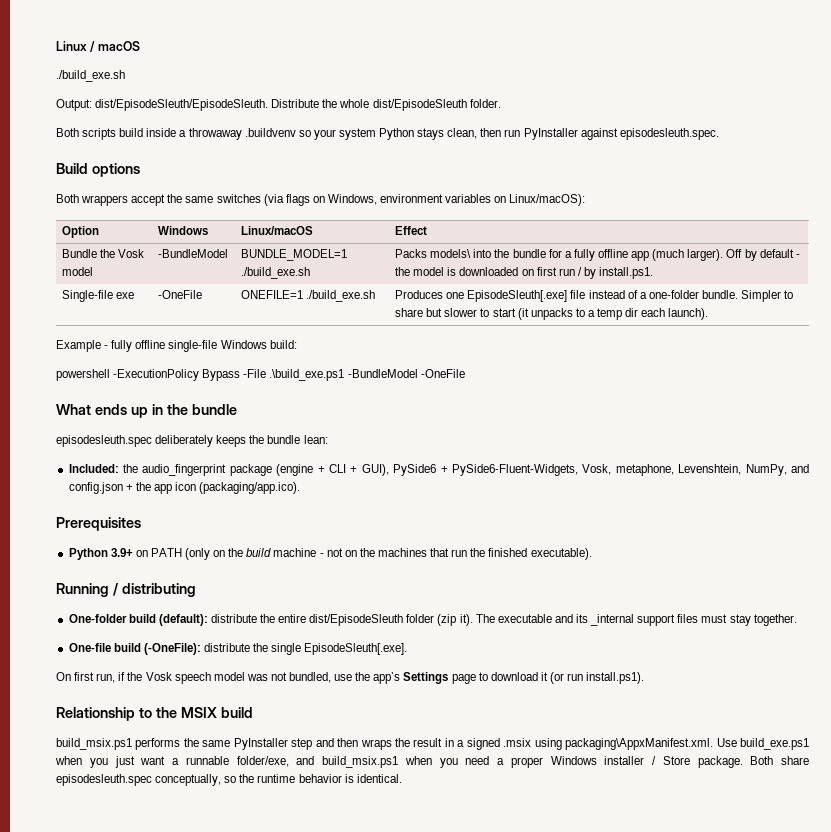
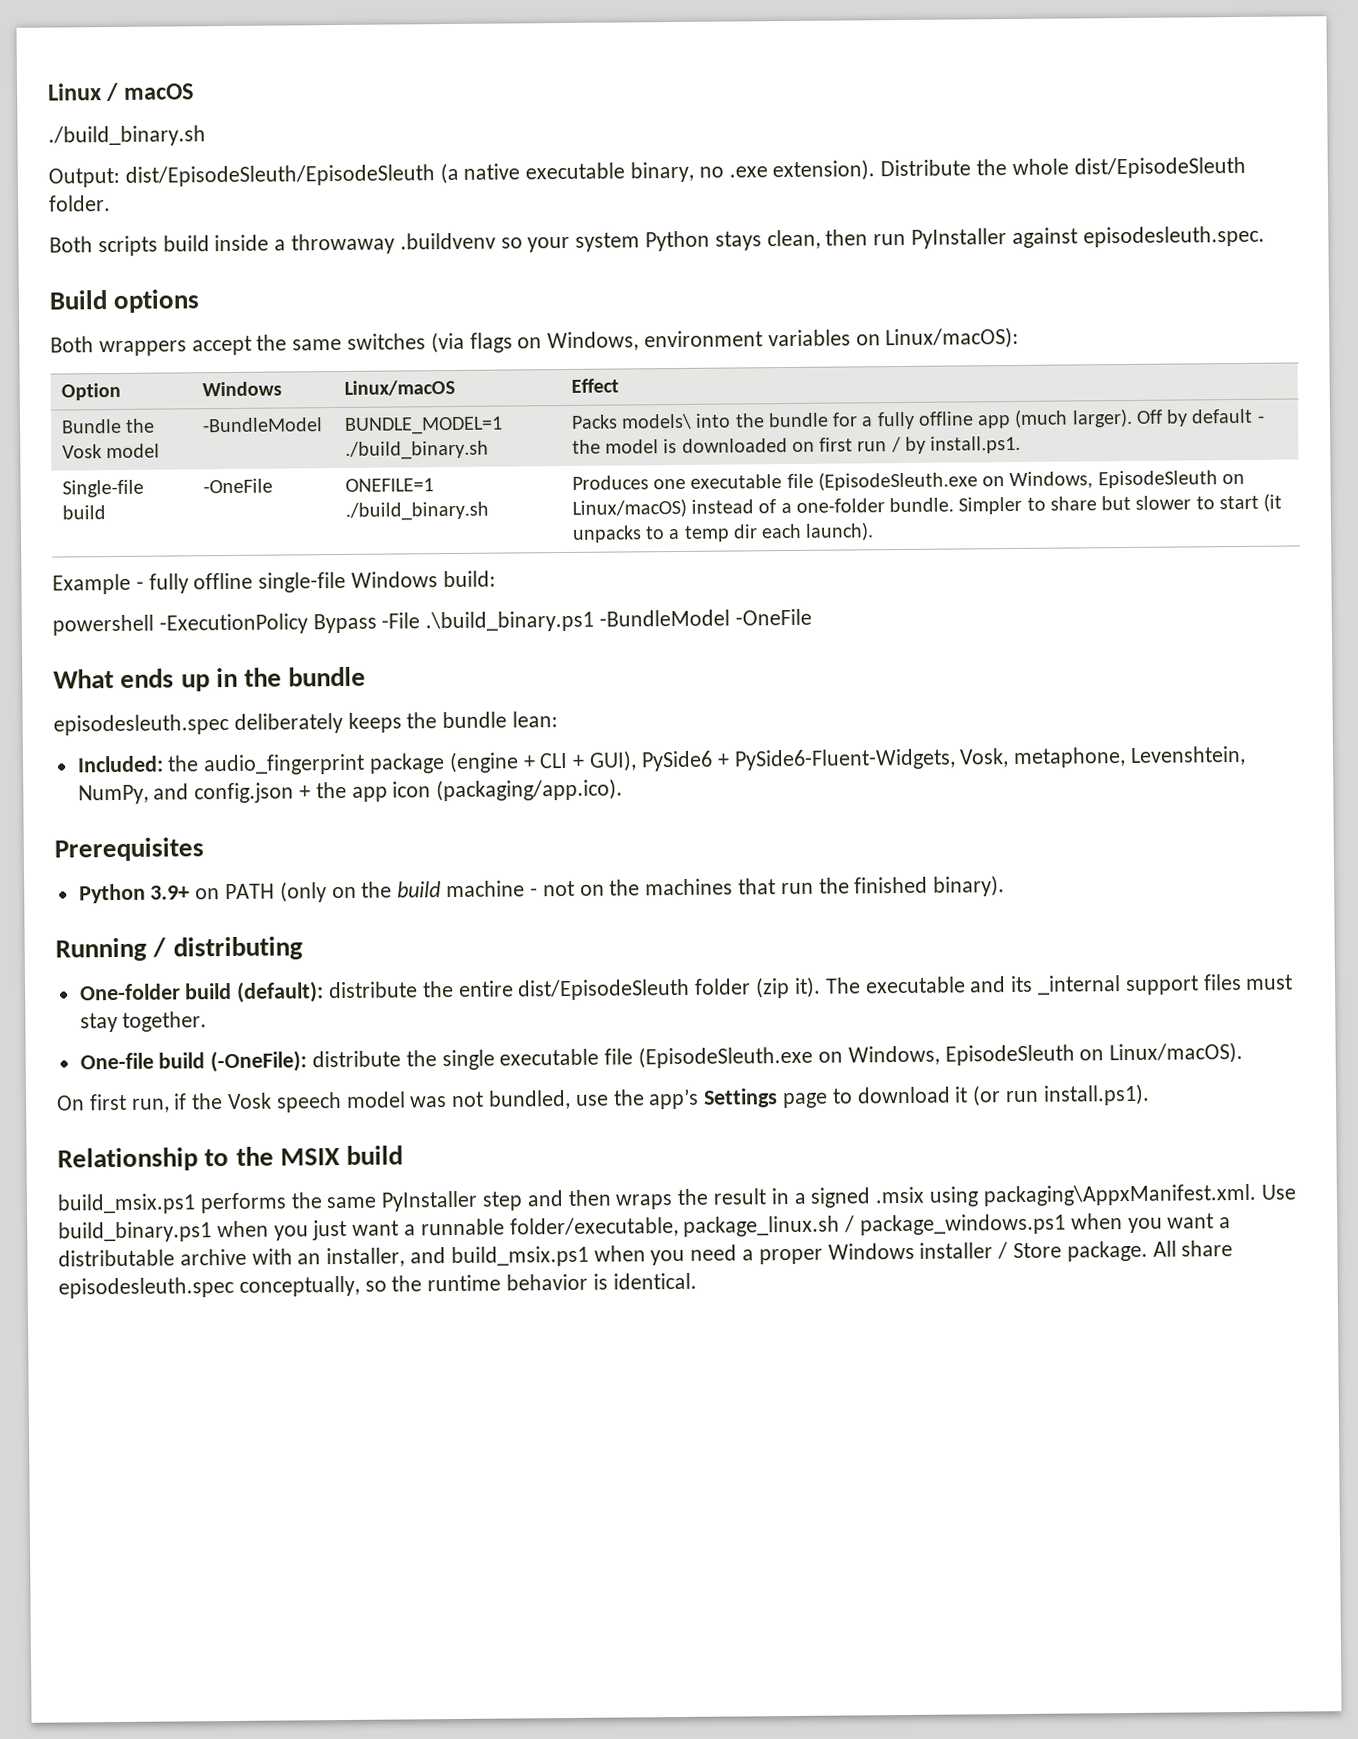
  Linux / macOS
- ./build_exe.sh
+ ./build_binary.sh
- Output: dist/EpisodeSleuth/EpisodeSleuth.
+ Output: dist/EpisodeSleuth/EpisodeSleuth (a native executable binary, no .exe extension).
- Bundle the Vosk model | -BundleModel | BUNDLE_MODEL=1 ./build_exe.sh | Packs models\ into the bundle for a fully offline app (much larger). Off by default - the model is downloaded on first run / by install.ps1.
+ Bundle the Vosk model | -BundleModel | BUNDLE_MODEL=1 ./build_binary.sh | Packs models\ into the bundle for a fully offline app (much larger). Off by default - the model is downloaded on first run / by install.ps1.
- Single-file exe | -OneFile | ONEFILE=1 ./build_exe.sh | Produces one EpisodeSleuth[.exe] file instead of a one-folder bundle. Simpler to share but slower to start (it unpacks to a temp dir each launch).
+ Single-file build | -OneFile | ONEFILE=1 ./build_binary.sh | Produces one executable file (EpisodeSleuth.exe on Windows, EpisodeSleuth on Linux/macOS) instead of a one-folder bundle. Simpler to share but slower to start (it unpacks to a temp dir each launch).
- powershell -ExecutionPolicy Bypass -File .\build_exe.ps1 -BundleModel -OneFile
+ powershell -ExecutionPolicy Bypass -File .\build_binary.ps1 -BundleModel -OneFile
- Python 3.9+ on PATH (only on the build machine - not on the machines that run the finished executable).
+ Python 3.9+ on PATH (only on the build machine - not on the machines that run the finished binary).
- One-file build (-OneFile): distribute the single EpisodeSleuth[.exe].
+ One-file build (-OneFile): distribute the single executable file (EpisodeSleuth.exe on Windows, EpisodeSleuth on Linux/macOS).
- build_msix.ps1 performs the same PyInstaller step and then wraps the result in a signed .msix using packaging\AppxManifest.xml. Use build_exe.ps1 when you just want a runnable folder/exe, and build_msix.ps1 when you need a proper Windows installer / Store package.
+ build_msix.ps1 performs the same PyInstaller step and then wraps the result in a signed .msix using packaging\AppxManifest.xml. Use build_binary.ps1 when you just want a runnable folder/executable, package_linux.sh / package_windows.ps1 when you want a distributable archive with an installer, and build_msix.ps1 when you need a proper Windows installer / Store package.
- Both share episodesleuth.spec conceptually, so the runtime behavior is identical.
+ All share episodesleuth.spec conceptually, so the runtime behavior is identical.

